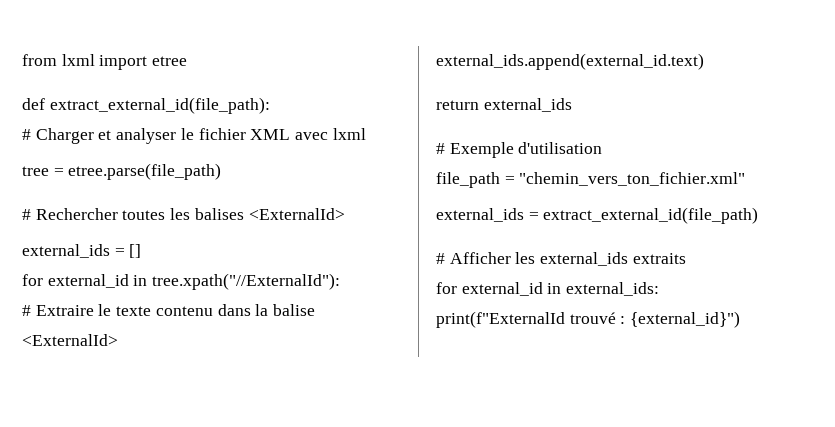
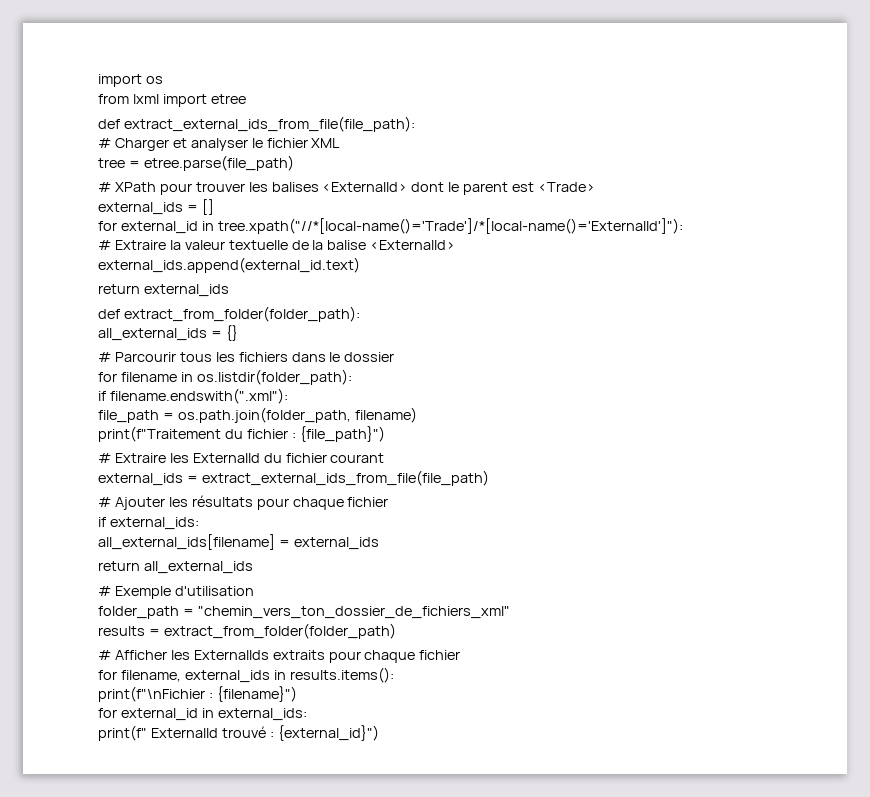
+ import os
- def extract_external_id(file_path):
+ def extract_external_ids_from_file(file_path):
- # Charger et analyser le fichier XML avec lxml
+ # Charger et analyser le fichier XML
- # Rechercher toutes les balises <ExternalId>
+ # XPath pour trouver les balises <ExternalId> dont le parent est <Trade>
- for external_id in tree.xpath("//ExternalId"):
- # Extraire le texte contenu dans la balise <ExternalId>
+ for external_id in tree.xpath("//*[local-name()='Trade']/*[local-name()='ExternalId']"):
+ # Extraire la valeur textuelle de la balise <ExternalId>
+ def extract_from_folder(folder_path):
+ all_external_ids = {}
+ # Parcourir tous les fichiers dans le dossier
+ for filename in os.listdir(folder_path):
+ if filename.endswith(".xml"):
+ file_path = os.path.join(folder_path, filename)
+ print(f"Traitement du fichier : {file_path}")
+ # Extraire les ExternalId du fichier courant
+ external_ids = extract_external_ids_from_file(file_path)
+ # Ajouter les résultats pour chaque fichier
+ if external_ids:
+ all_external_ids[filename] = external_ids
+ return all_external_ids
  # Exemple d'utilisation
- file_path = "chemin_vers_ton_fichier.xml"
- external_ids = extract_external_id(file_path)
- # Afficher les external_ids extraits
+ folder_path = "chemin_vers_ton_dossier_de_fichiers_xml"
+ results = extract_from_folder(folder_path)
+ # Afficher les ExternalIds extraits pour chaque fichier
+ for filename, external_ids in results.items():
+ print(f"\nFichier : {filename}")
- print(f"ExternalId trouvé : {external_id}")
+ print(f" ExternalId trouvé : {external_id}")

